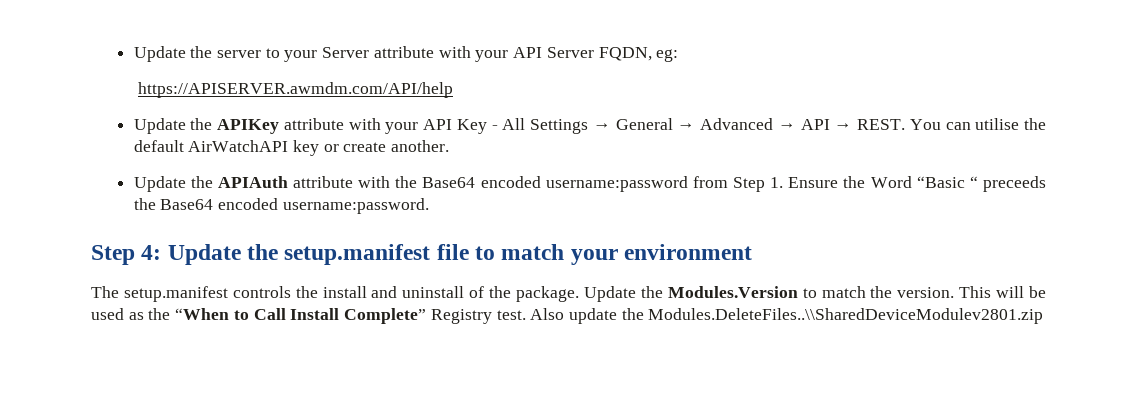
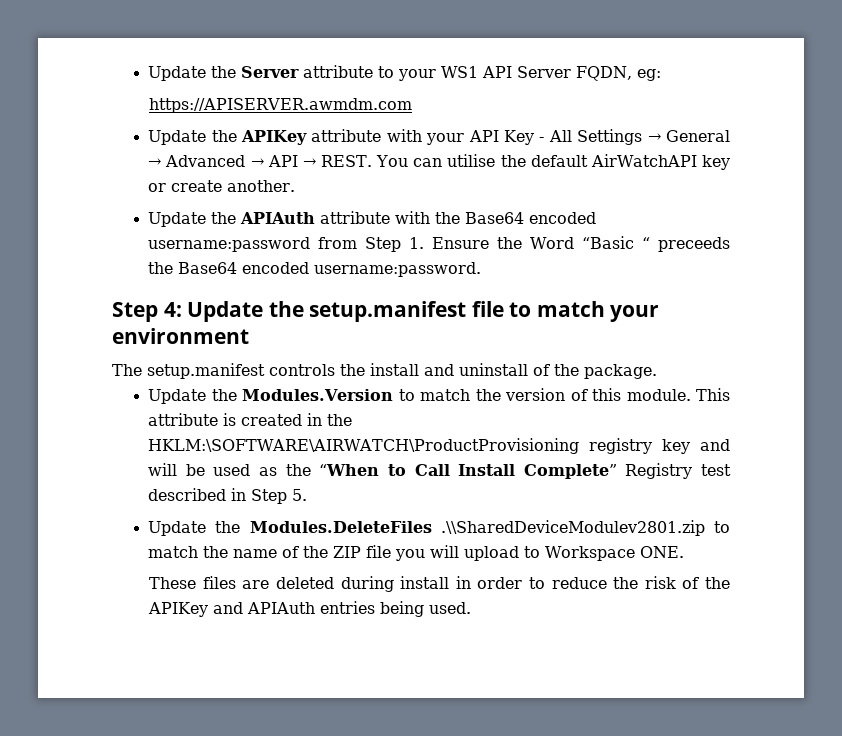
- Update the server to your Server attribute with your API Server FQDN, eg:
+ Update the Server attribute to your WS1 API Server FQDN, eg:
- https://APISERVER.awmdm.com/API/help
+ https://APISERVER.awmdm.com
- The setup.manifest controls the install and uninstall of the package. Update the Modules.Version to match the version. This will be used as the “When to Call Install Complete” Registry test. Also update the Modules.DeleteFiles..\\SharedDeviceModulev2801.zip
+ The setup.manifest controls the install and uninstall of the package.
+ Update the Modules.Version to match the version of this module. This attribute is created in the HKLM:\SOFTWARE\AIRWATCH\ProductProvisioning registry key and will be used as the “When to Call Install Complete” Registry test described in Step 5.
+ Update the Modules.DeleteFiles .\\SharedDeviceModulev2801.zip to match the name of the ZIP file you will upload to Workspace ONE.
+ These files are deleted during install in order to reduce the risk of the APIKey and APIAuth entries being used.

